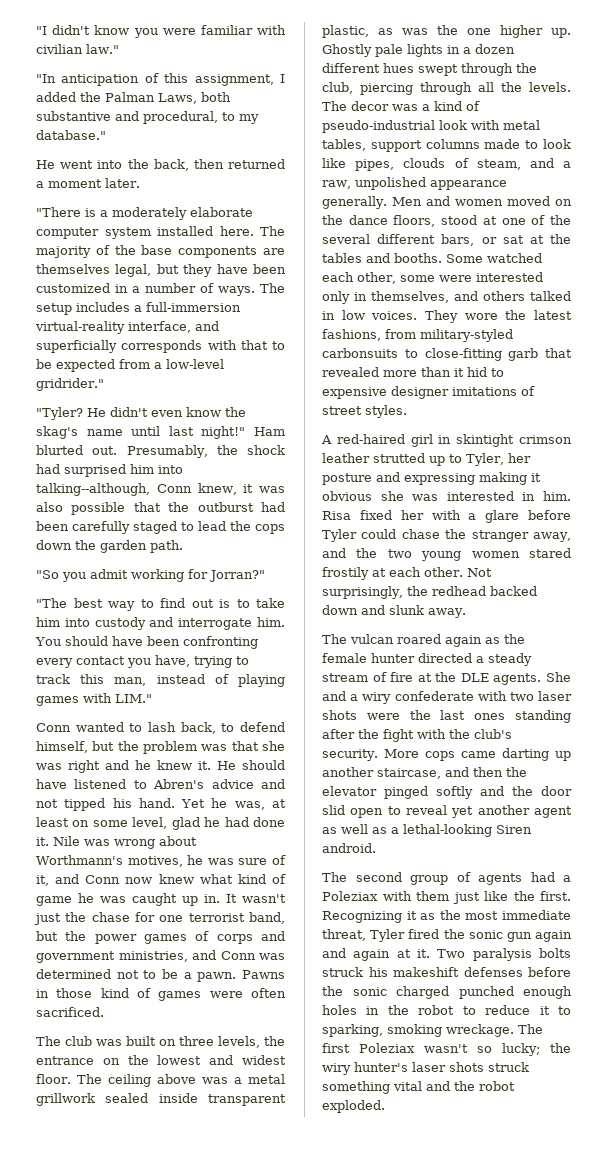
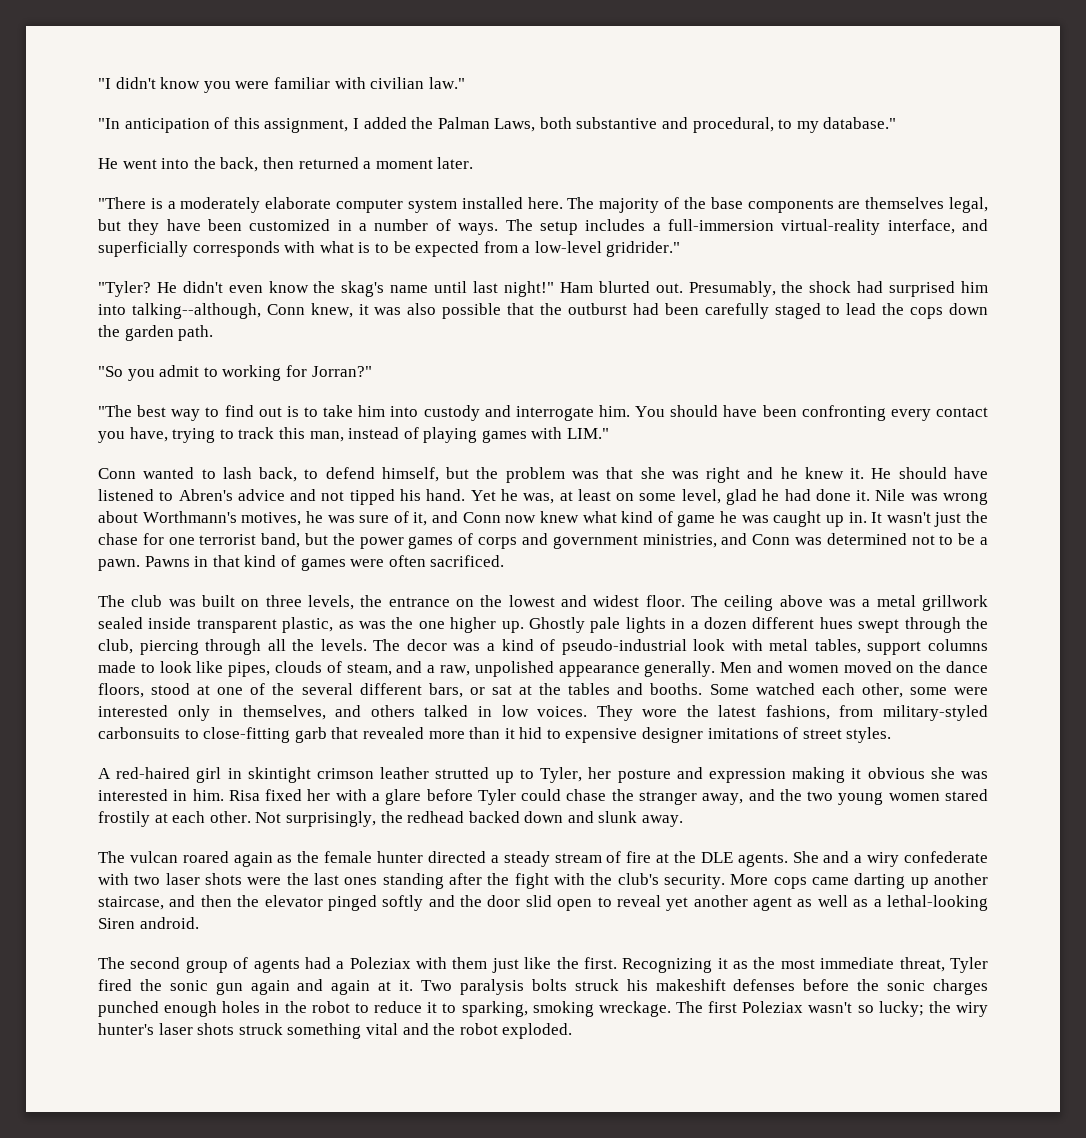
- The setup includes a full-immersion virtual-reality interface, and superficially corresponds with that to be expected from a low-level gridrider."
+ The setup includes a full-immersion virtual-reality interface, and superficially corresponds with what is to be expected from a low-level gridrider."
- "So you admit working for Jorran?"
+ "So you admit to working for Jorran?"
- Pawns in those kind of games were often sacrificed.
+ Pawns in that kind of games were often sacrificed.
- A red-haired girl in skintight crimson leather strutted up to Tyler, her posture and expressing making it obvious she was interested in him.
+ A red-haired girl in skintight crimson leather strutted up to Tyler, her posture and expression making it obvious she was interested in him.
- Two paralysis bolts struck his makeshift defenses before the sonic charged punched enough holes in the robot to reduce it to sparking, smoking wreckage.
+ Two paralysis bolts struck his makeshift defenses before the sonic charges punched enough holes in the robot to reduce it to sparking, smoking wreckage.

